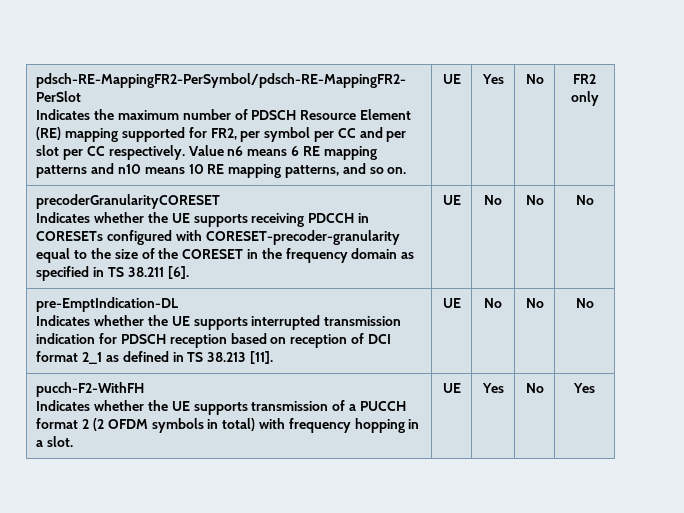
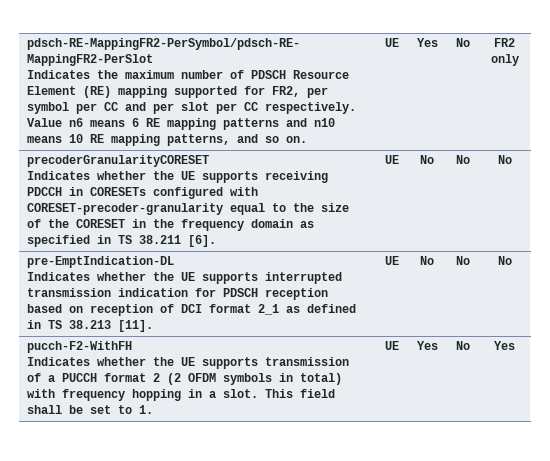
  pucch-F2-WithFH
- Indicates whether the UE supports transmission of a PUCCH format 2 (2 OFDM symbols in total) with frequency hopping in a slot. | UE | Yes | No | Yes
+ Indicates whether the UE supports transmission of a PUCCH format 2 (2 OFDM symbols in total) with frequency hopping in a slot. This field shall be set to 1. | UE | Yes | No | Yes

